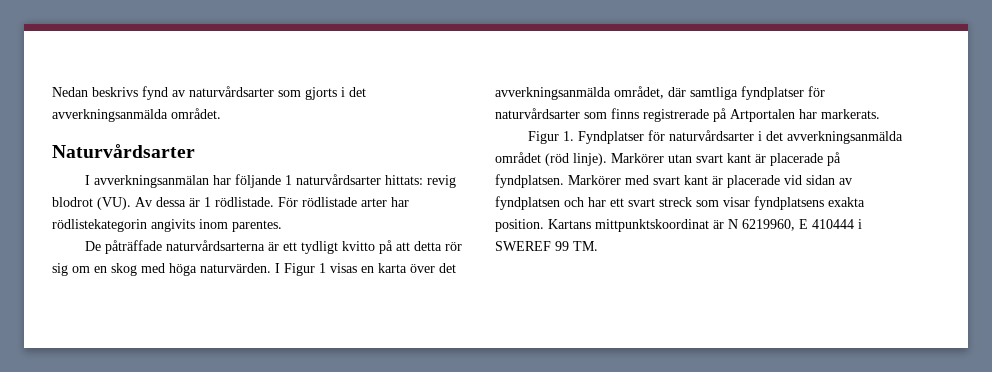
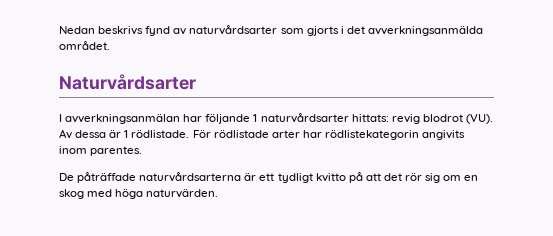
- De påträffade naturvårdsarterna är ett tydligt kvitto på att detta rör sig om en skog med höga naturvärden. I Figur 1 visas en karta över det avverkningsanmälda området, där samtliga fyndplatser för naturvårdsarter som finns registrerade på Artportalen har markerats.
- Figur 1. Fyndplatser för naturvårdsarter i det avverkningsanmälda området (röd linje). Markörer utan svart kant är placerade på fyndplatsen. Markörer med svart kant är placerade vid sidan av fyndplatsen och har ett svart streck som visar fyndplatsens exakta position. Kartans mittpunktskoordinat är N 6219960, E 410444 i SWEREF 99 TM.
+ De påträffade naturvårdsarterna är ett tydligt kvitto på att det rör sig om en skog med höga naturvärden.

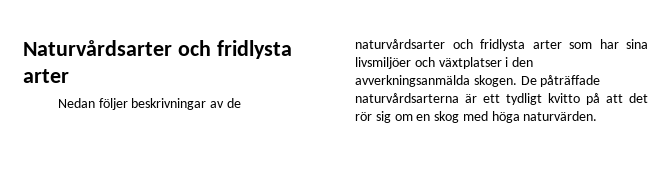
- Nedan beskrivs fynd av naturvårdsarter som gjorts i det avverkningsanmälda området.
- Naturvårdsarter
- I avverkningsanmälan har följande 1 naturvårdsarter hittats: revig blodrot (VU). Av dessa är 1 rödlistade. För rödlistade arter har rödlistekategorin angivits inom parentes.
- De påträffade naturvårdsarterna är ett tydligt kvitto på att det rör sig om en skog med höga naturvärden.
+ Naturvårdsarter och fridlysta arter
+ Nedan följer beskrivningar av de naturvårdsarter och fridlysta arter som har sina livsmiljöer och växtplatser i den avverkningsanmälda skogen. De påträffade naturvårdsarterna är ett tydligt kvitto på att det rör sig om en skog med höga naturvärden.

